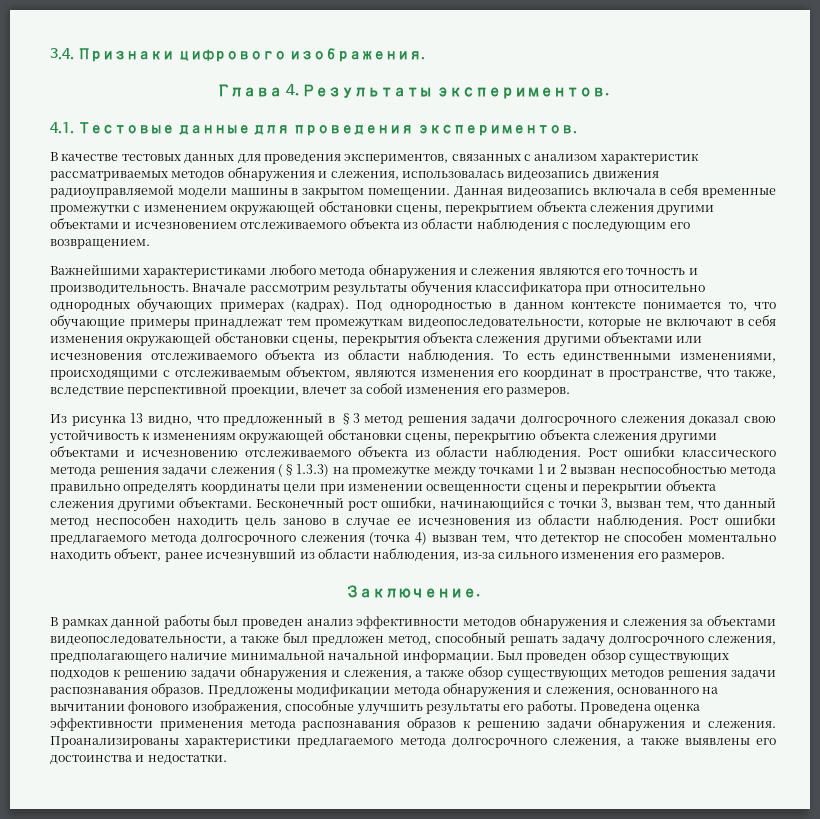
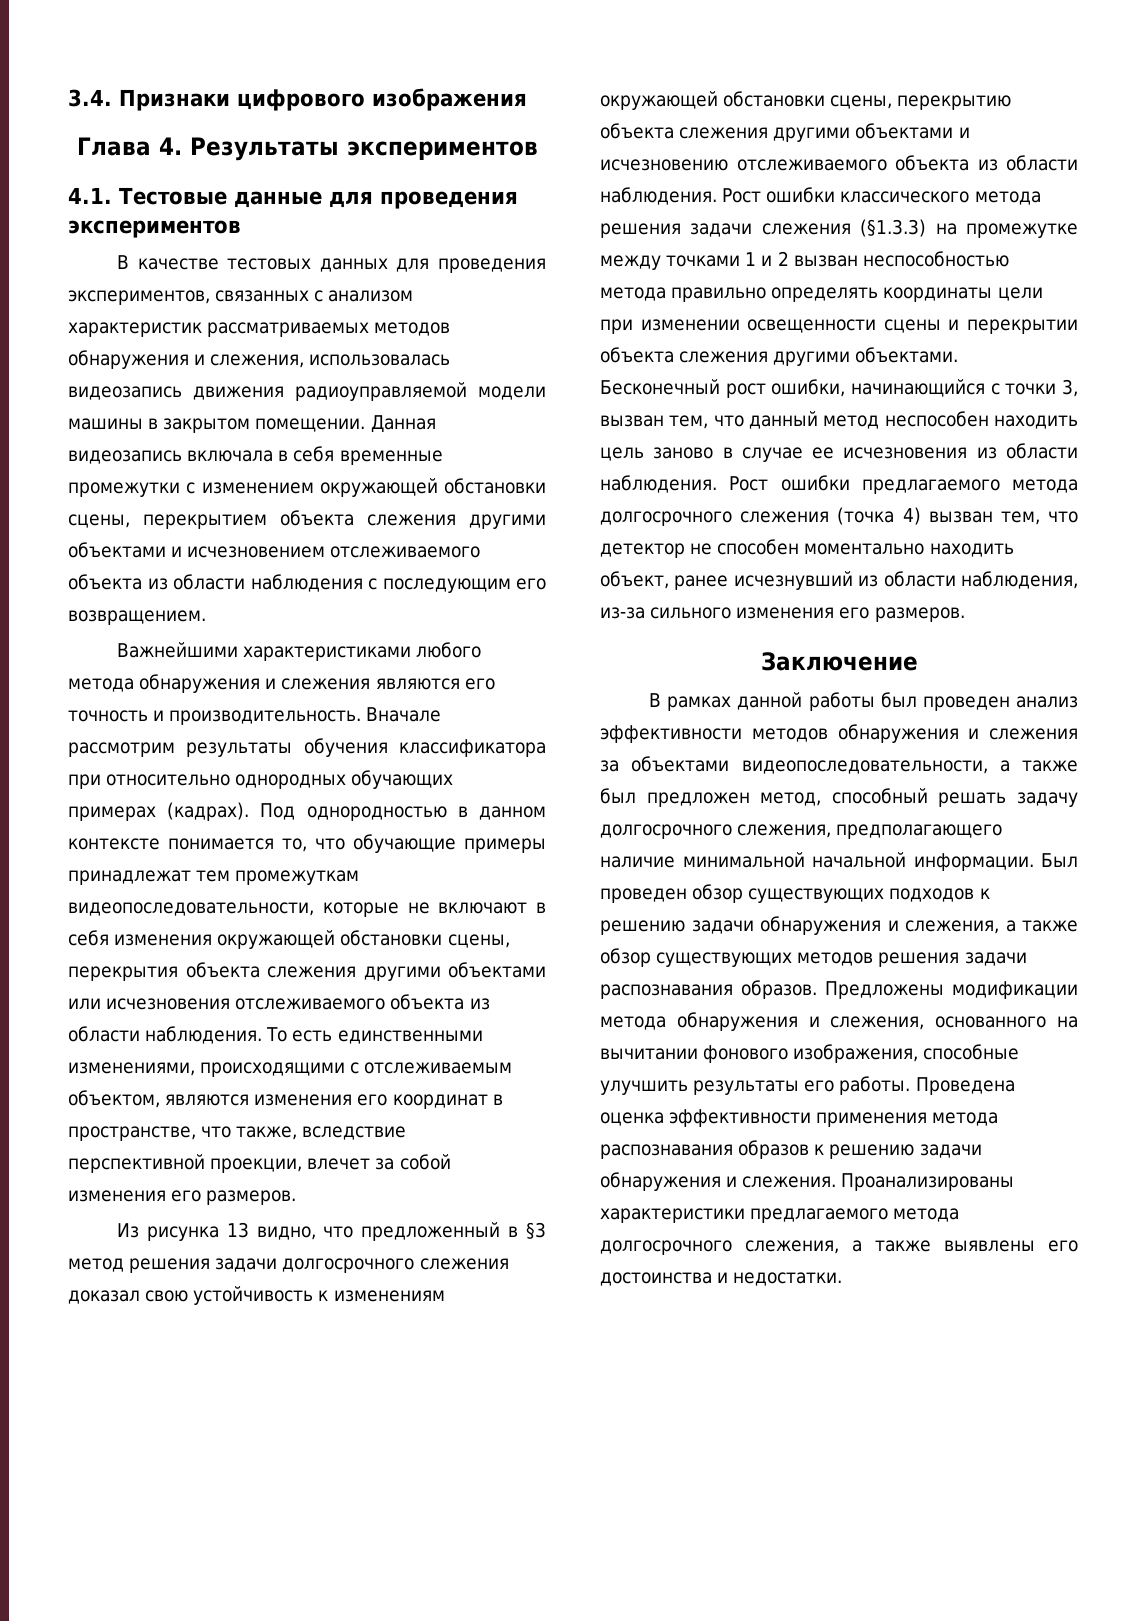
- 3.4. Признаки цифрового изображения.
+ 3.4. Признаки цифрового изображения
- Глава 4. Результаты экспериментов.
+ Глава 4. Результаты экспериментов
- 4.1. Тестовые данные для проведения экспериментов.
+ 4.1. Тестовые данные для проведения экспериментов
- Заключение.
+ Заключение

